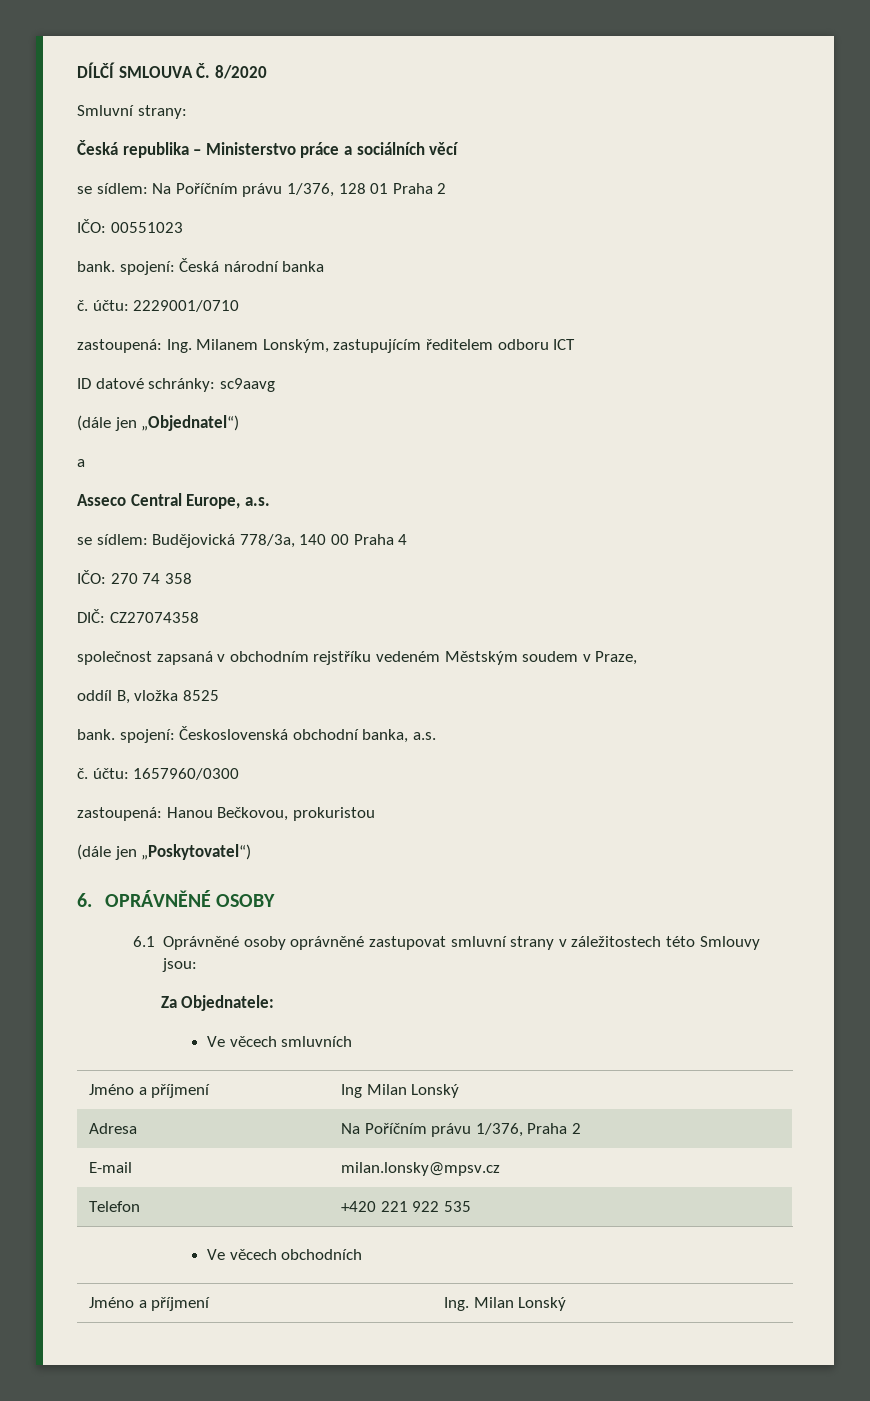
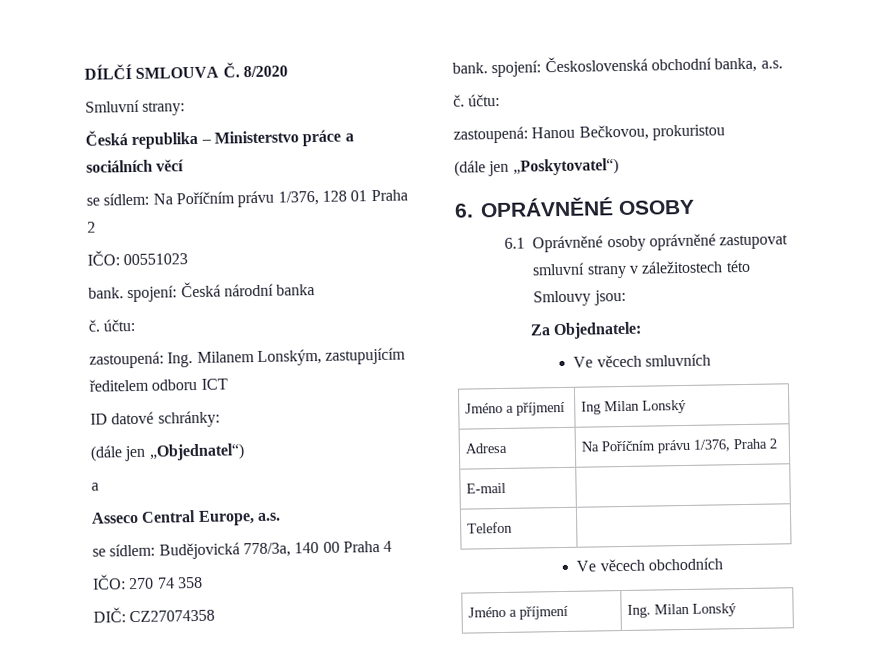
  bank. spojení: Česká národní banka
- č. účtu: 2229001/0710
+ č. účtu:
- ID datové schránky: sc9aavg
+ ID datové schránky:
- společnost zapsaná v obchodním rejstříku vedeném Městským soudem v Praze,
- oddíl B, vložka 8525
  bank. spojení: Československá obchodní banka, a.s.
- č. účtu: 1657960/0300
+ č. účtu:
- E-mail | milan.lonsky@mpsv.cz
+ E-mail |
- Telefon | +420 221 922 535
+ Telefon |

